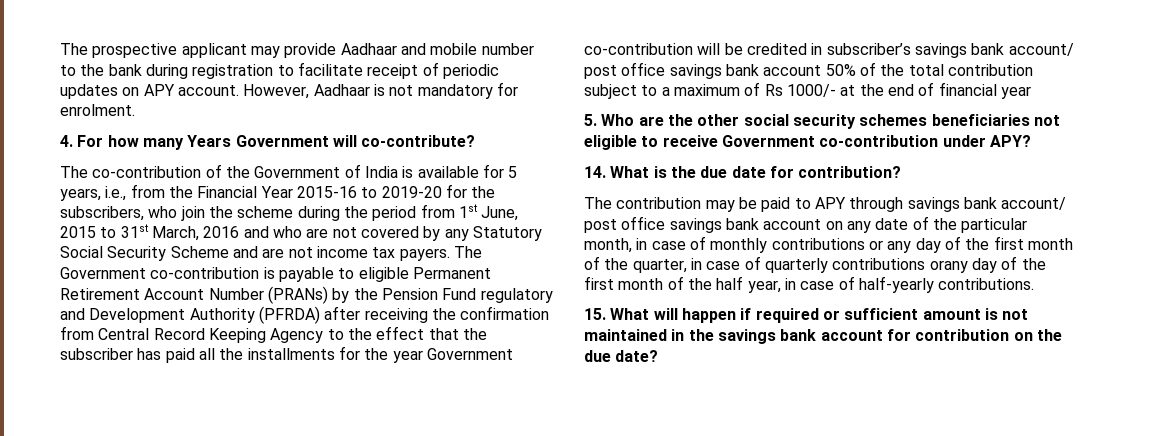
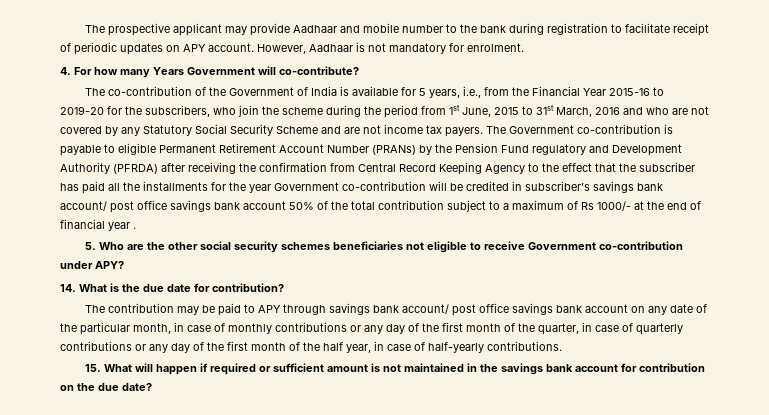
- The Government co-contribution is payable to eligible Permanent Retirement Account Number (PRANs) by the Pension Fund regulatory and Development Authority (PFRDA) after receiving the confirmation from Central Record Keeping Agency to the effect that the subscriber has paid all the installments for the year Government co-contribution will be credited in subscriber’s savings bank account/ post office savings bank account 50% of the total contribution subject to a maximum of Rs 1000/- at the end of financial year
+ The Government co-contribution is payable to eligible Permanent Retirement Account Number (PRANs) by the Pension Fund regulatory and Development Authority (PFRDA) after receiving the confirmation from Central Record Keeping Agency to the effect that the subscriber has paid all the installments for the year Government co-contribution will be credited in subscriber’s savings bank account/ post office savings bank account 50% of the total contribution subject to a maximum of Rs 1000/- at the end of financial year .
- The contribution may be paid to APY through savings bank account/ post office savings bank account on any date of the particular month, in case of monthly contributions or any day of the first month of the quarter, in case of quarterly contributions orany day of the first month of the half year, in case of half-yearly contributions.
+ The contribution may be paid to APY through savings bank account/ post office savings bank account on any date of the particular month, in case of monthly contributions or any day of the first month of the quarter, in case of quarterly contributions or any day of the first month of the half year, in case of half-yearly contributions.

